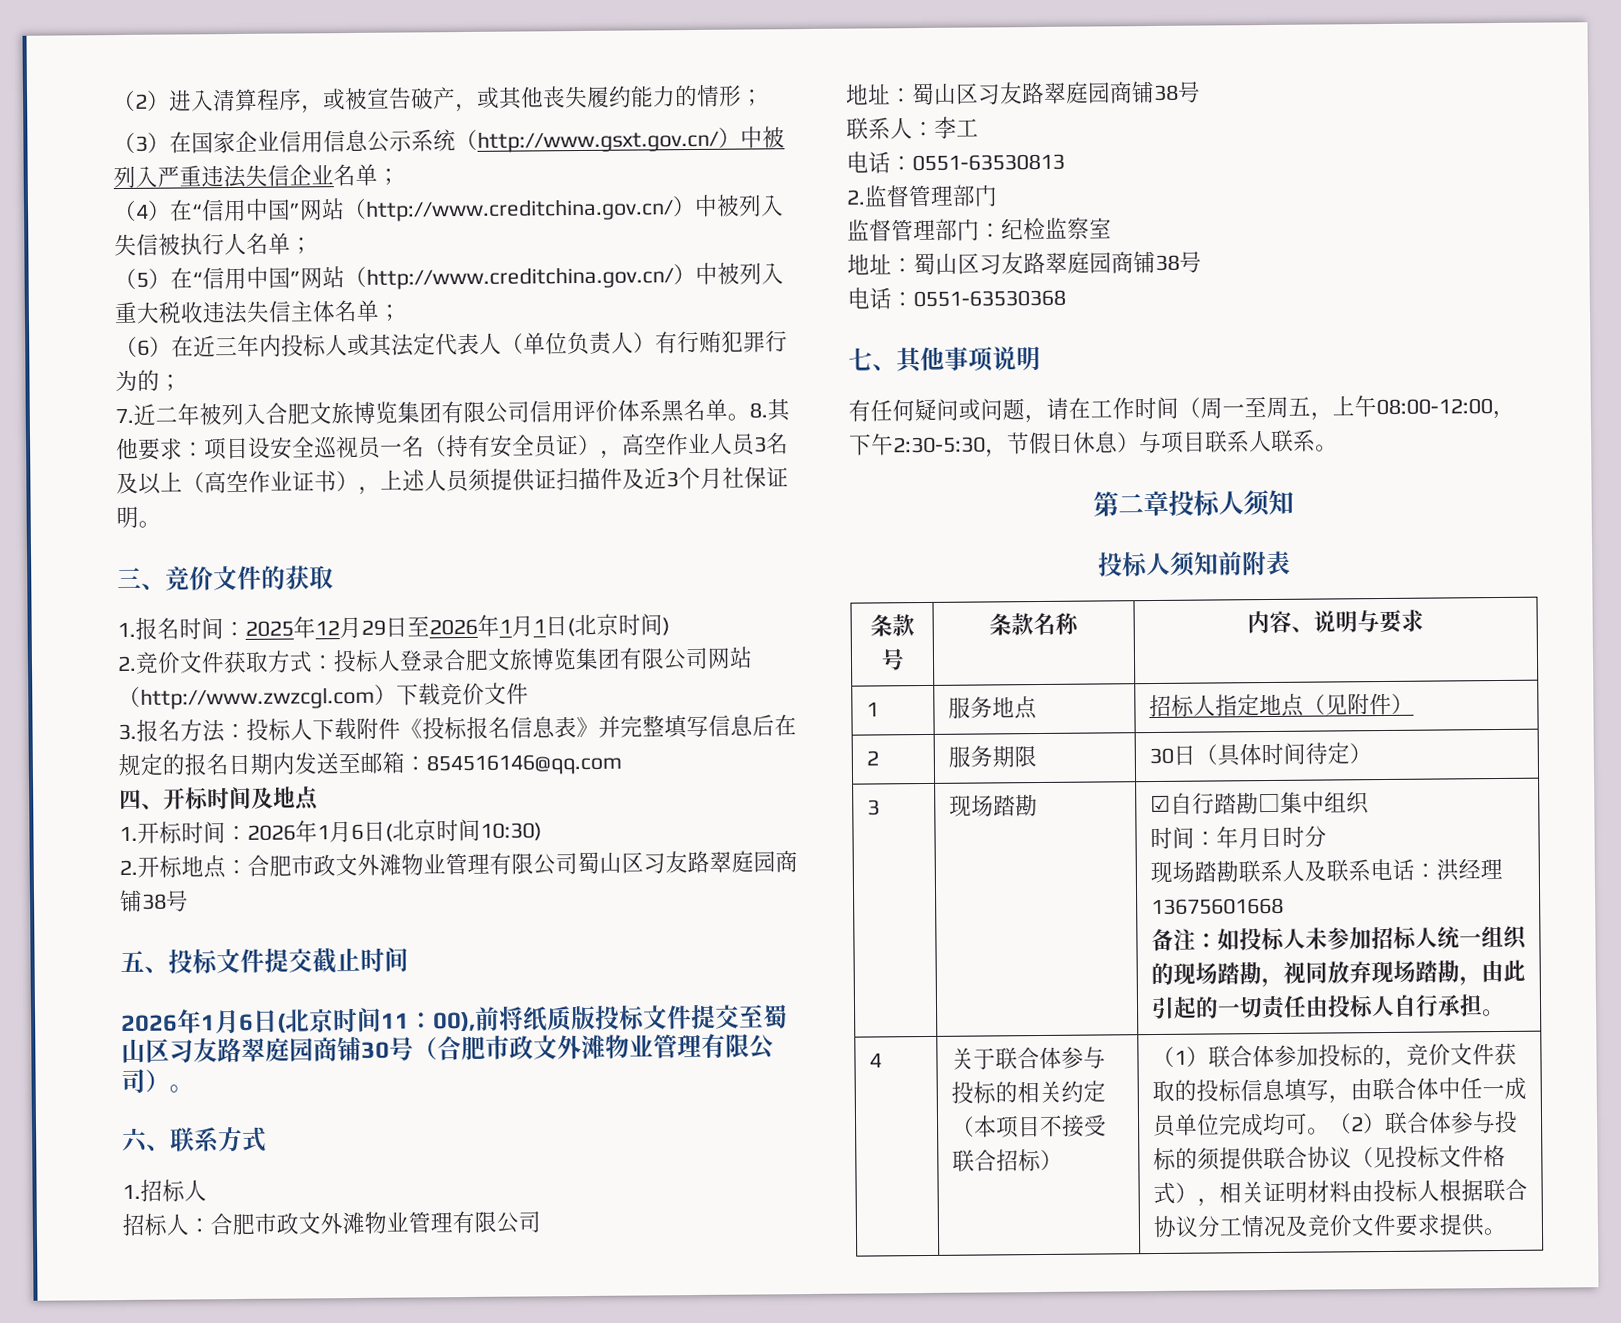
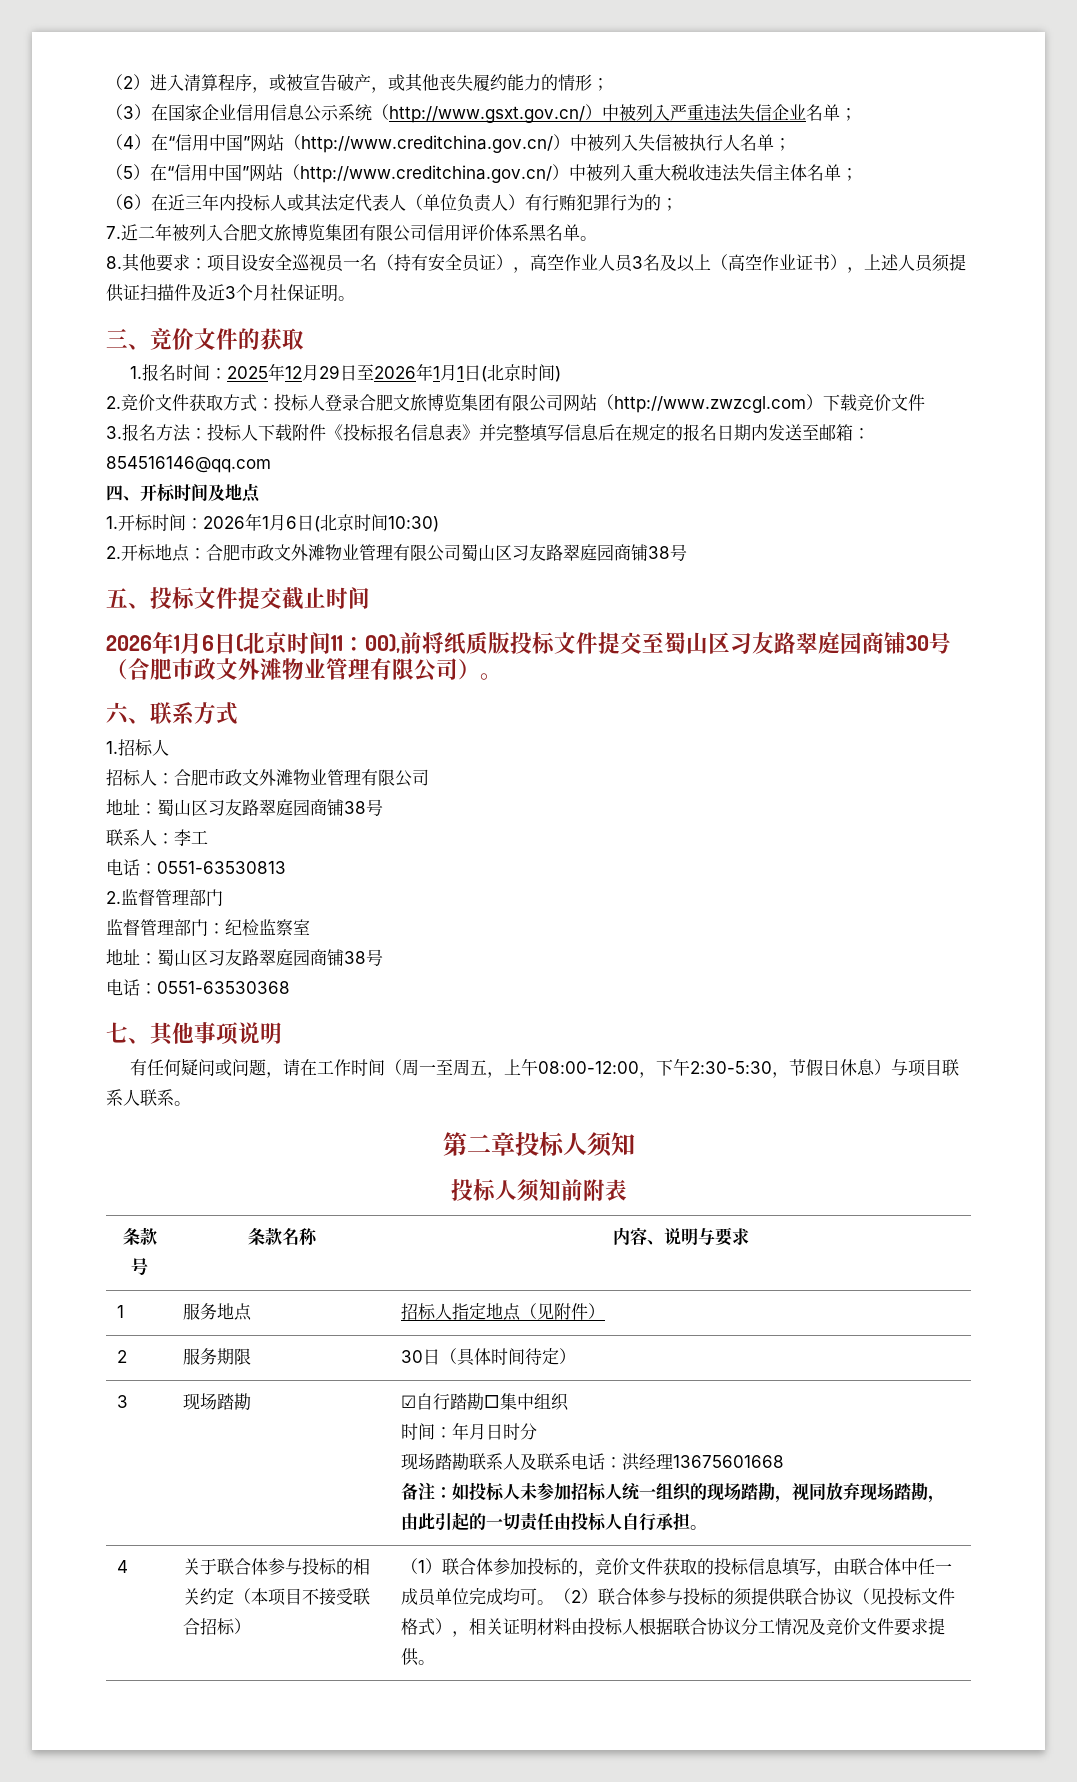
- 7.近二年被列入合肥文旅博览集团有限公司信用评价体系黑名单。8.其他要求：项目设安全巡视员一名（持有安全员证），高空作业人员3名及以上（高空作业证书），上述人员须提供证扫描件及近3个月社保证明。
+ 7.近二年被列入合肥文旅博览集团有限公司信用评价体系黑名单。
+ 8.其他要求：项目设安全巡视员一名（持有安全员证），高空作业人员3名及以上（高空作业证书），上述人员须提供证扫描件及近3个月社保证明。

